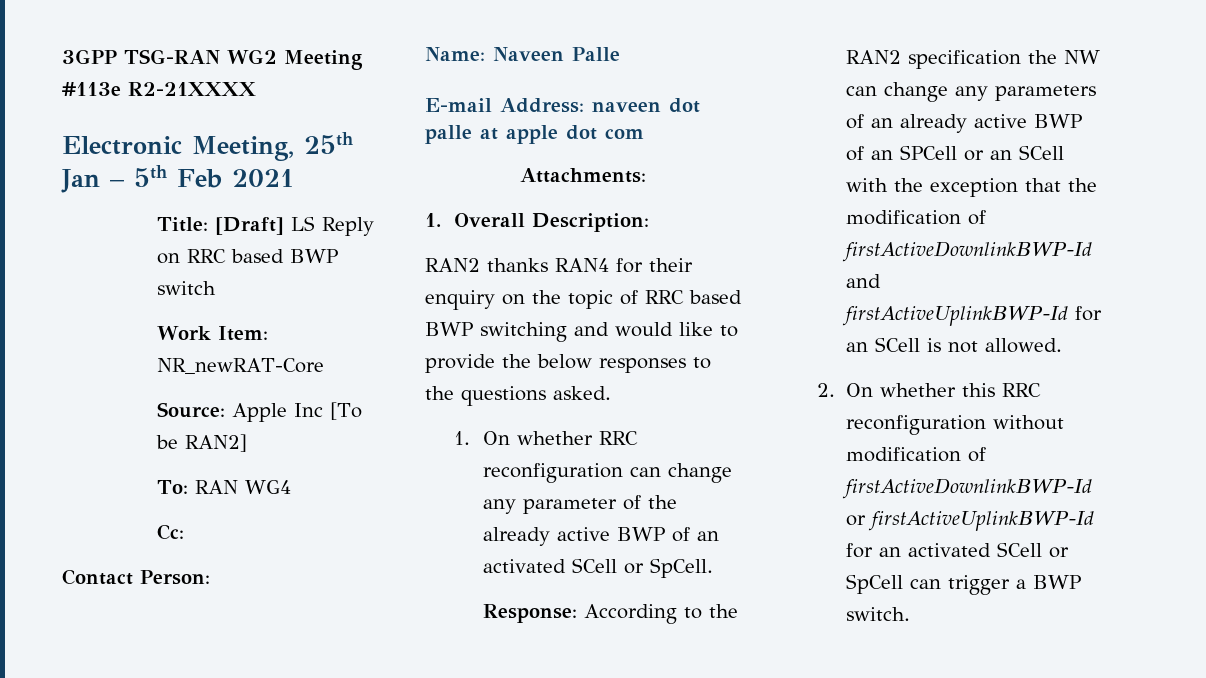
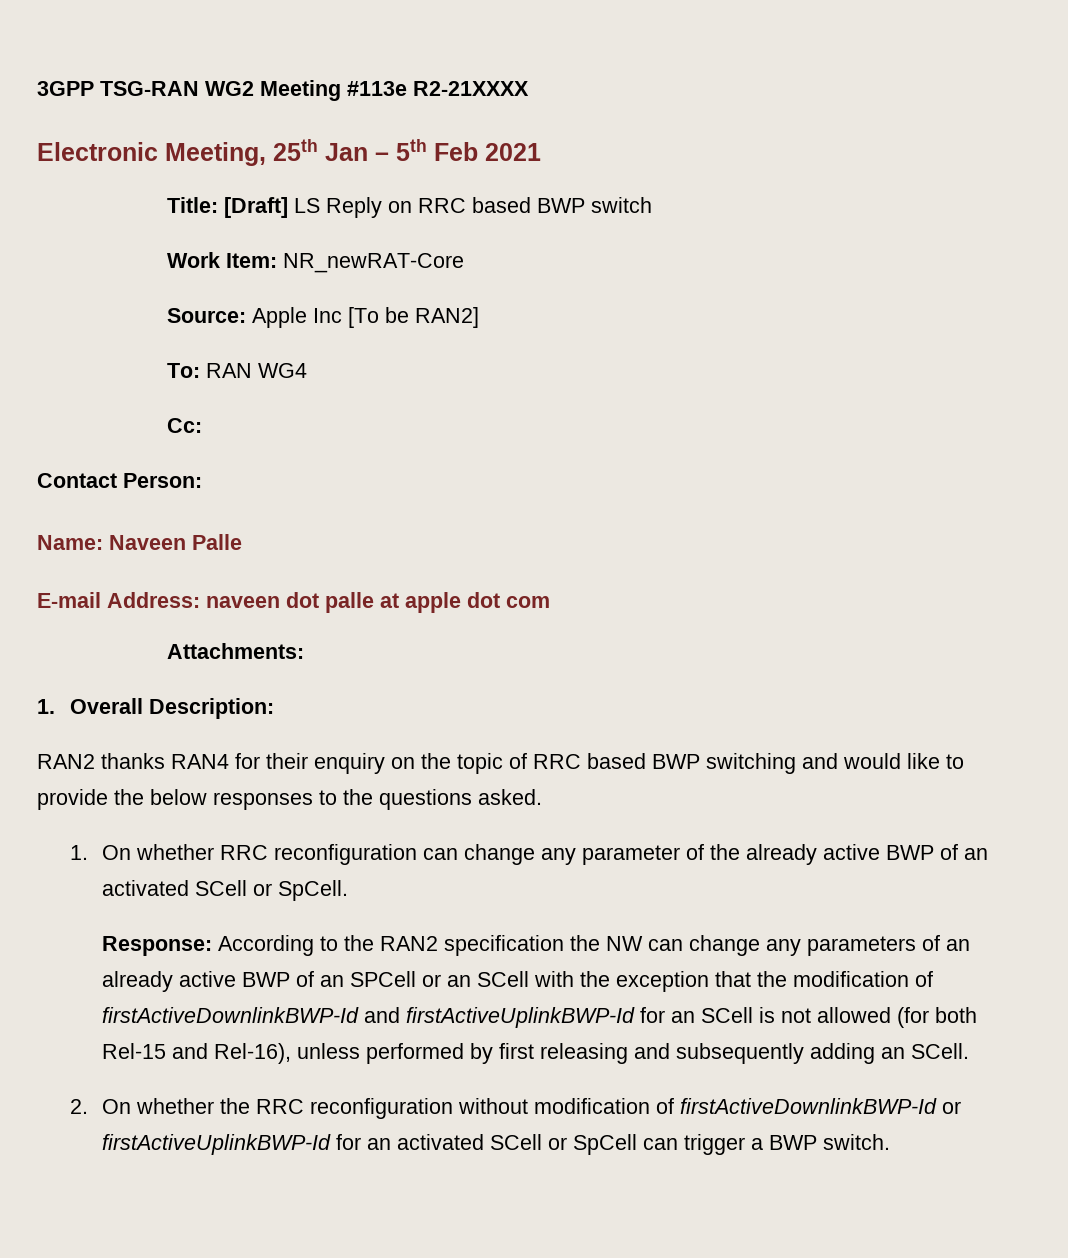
- Response: According to the RAN2 specification the NW can change any parameters of an already active BWP of an SPCell or an SCell with the exception that the modification of firstActiveDownlinkBWP-Id and firstActiveUplinkBWP-Id for an SCell is not allowed.
+ Response: According to the RAN2 specification the NW can change any parameters of an already active BWP of an SPCell or an SCell with the exception that the modification of firstActiveDownlinkBWP-Id and firstActiveUplinkBWP-Id for an SCell is not allowed (for both Rel-15 and Rel-16), unless performed by first releasing and subsequently adding an SCell.
- 2. On whether this RRC reconfiguration without modification of firstActiveDownlinkBWP-Id or firstActiveUplinkBWP-Id for an activated SCell or SpCell can trigger a BWP switch.
+ 2. On whether the RRC reconfiguration without modification of firstActiveDownlinkBWP-Id or firstActiveUplinkBWP-Id for an activated SCell or SpCell can trigger a BWP switch.

